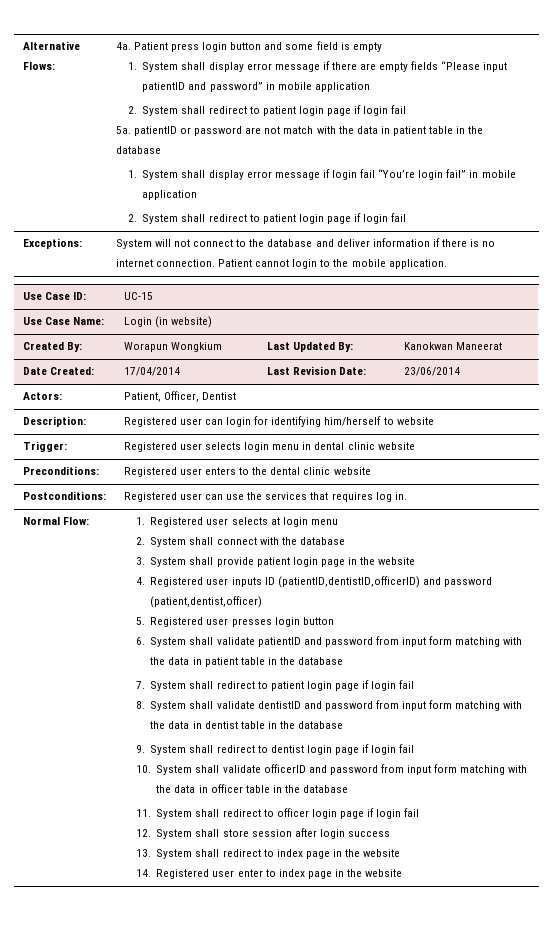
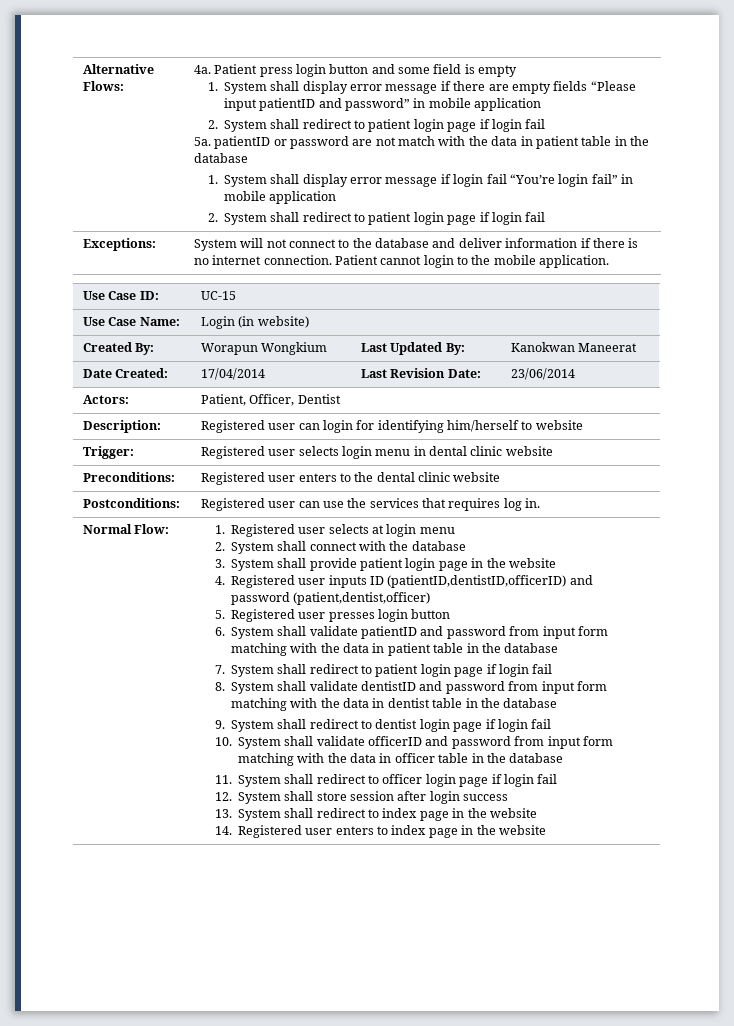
- 14. Registered user enter to index page in the website
+ 14. Registered user enters to index page in the website

